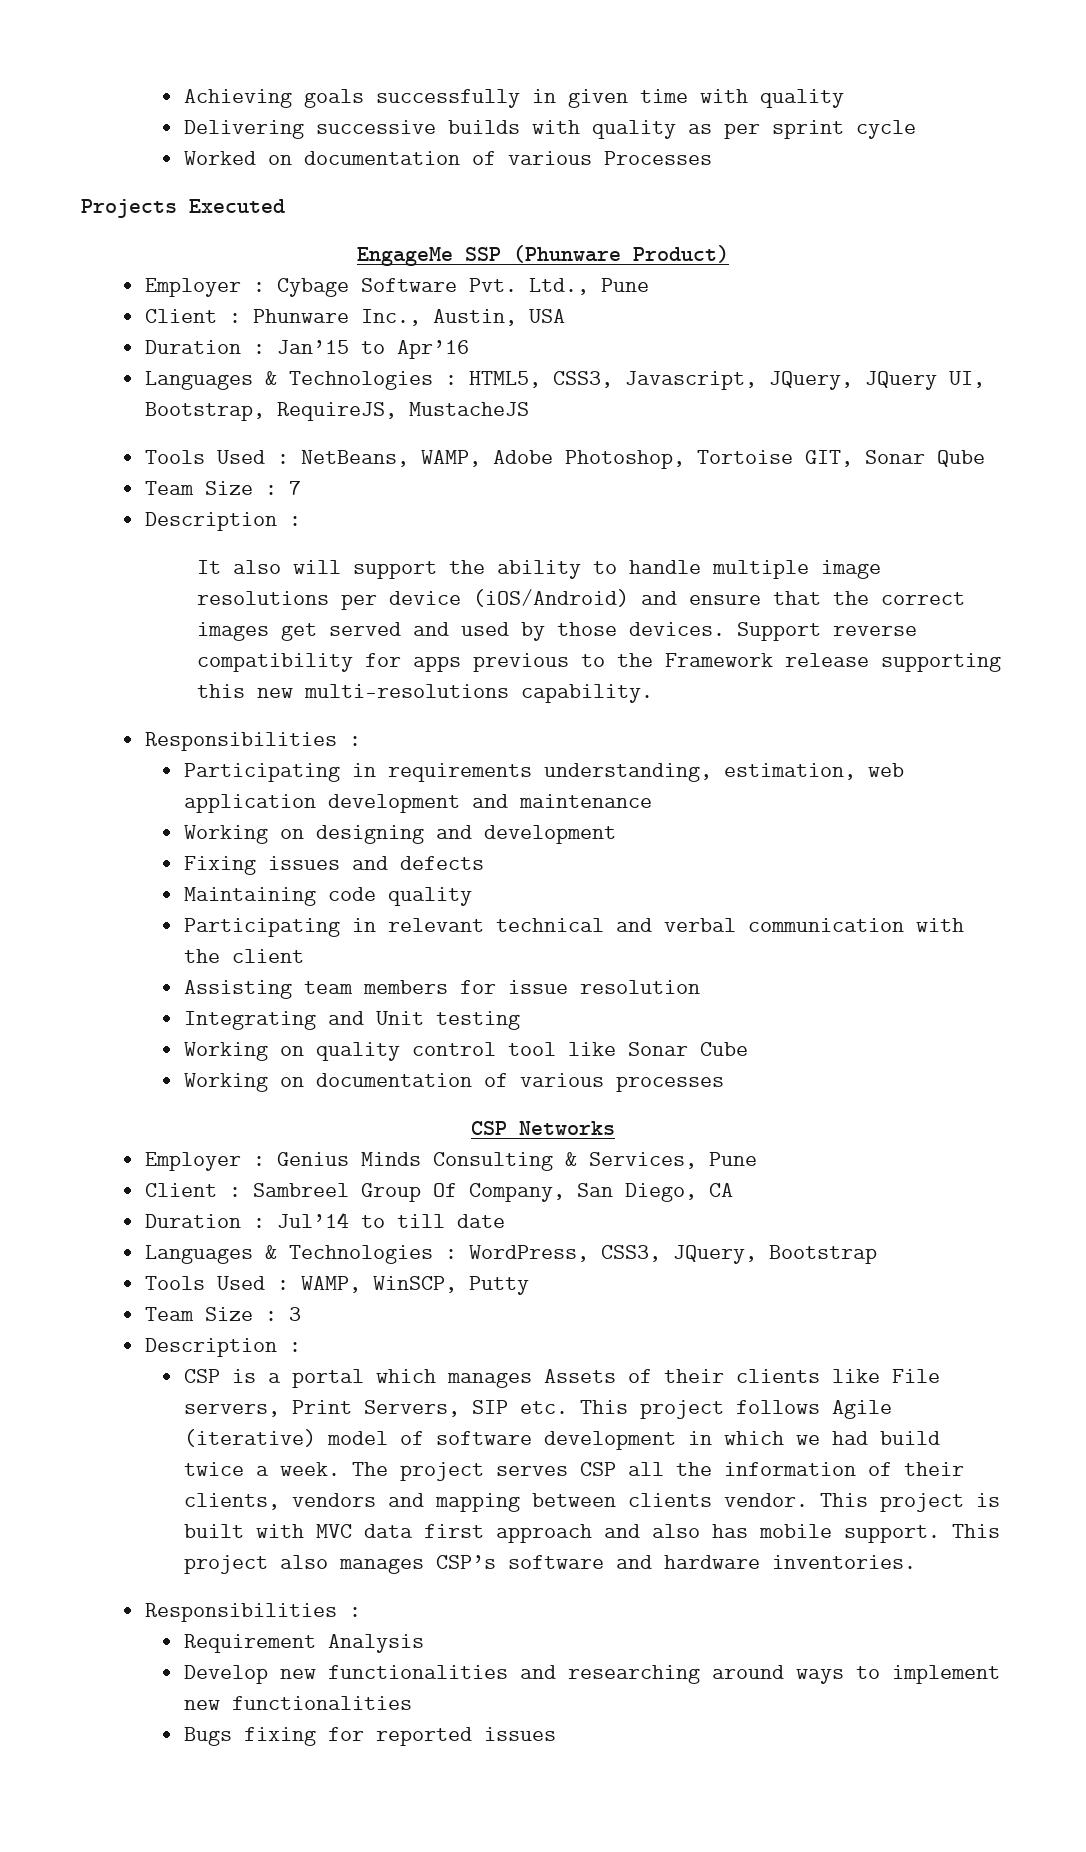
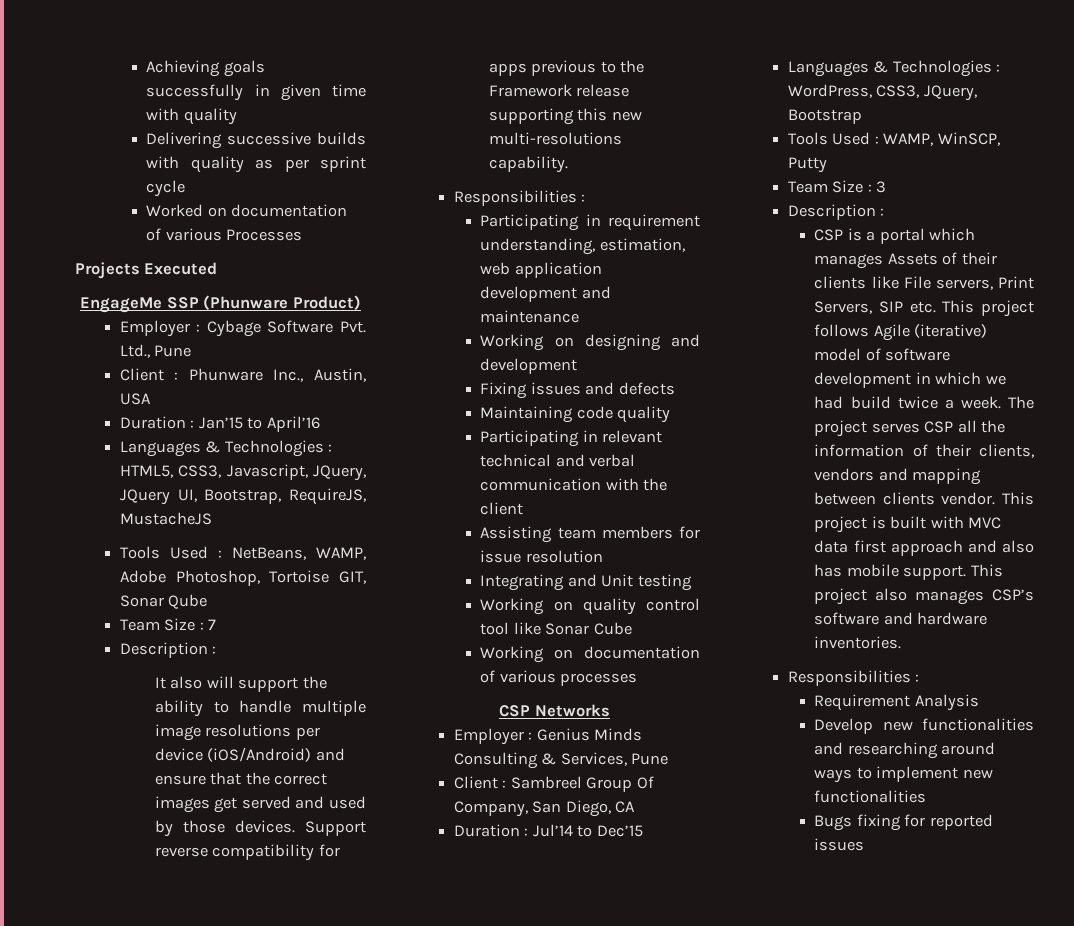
- Duration : Jan’15 to Apr’16
+ Duration : Jan’15 to April’16
- Participating in requirements understanding, estimation, web application development and maintenance
+ Participating in requirement understanding, estimation, web application development and maintenance
- Duration : Jul’14 to till date
+ Duration : Jul’14 to Dec’15

